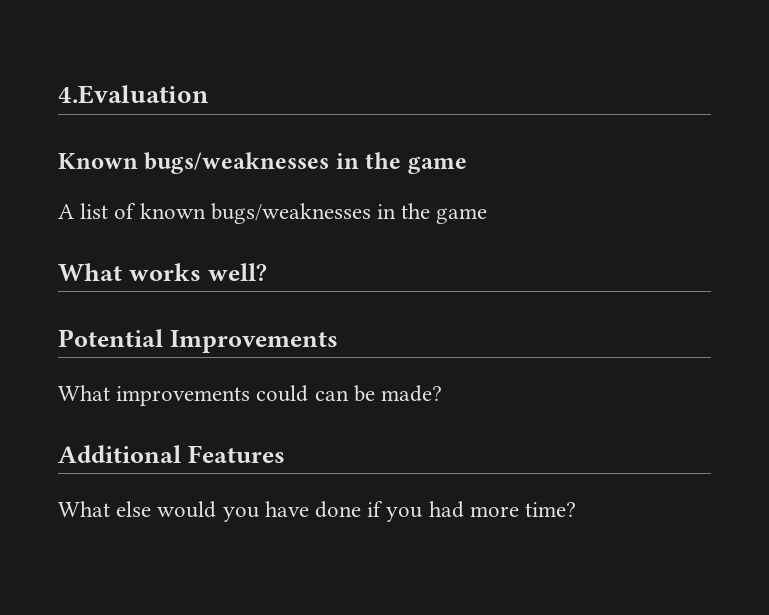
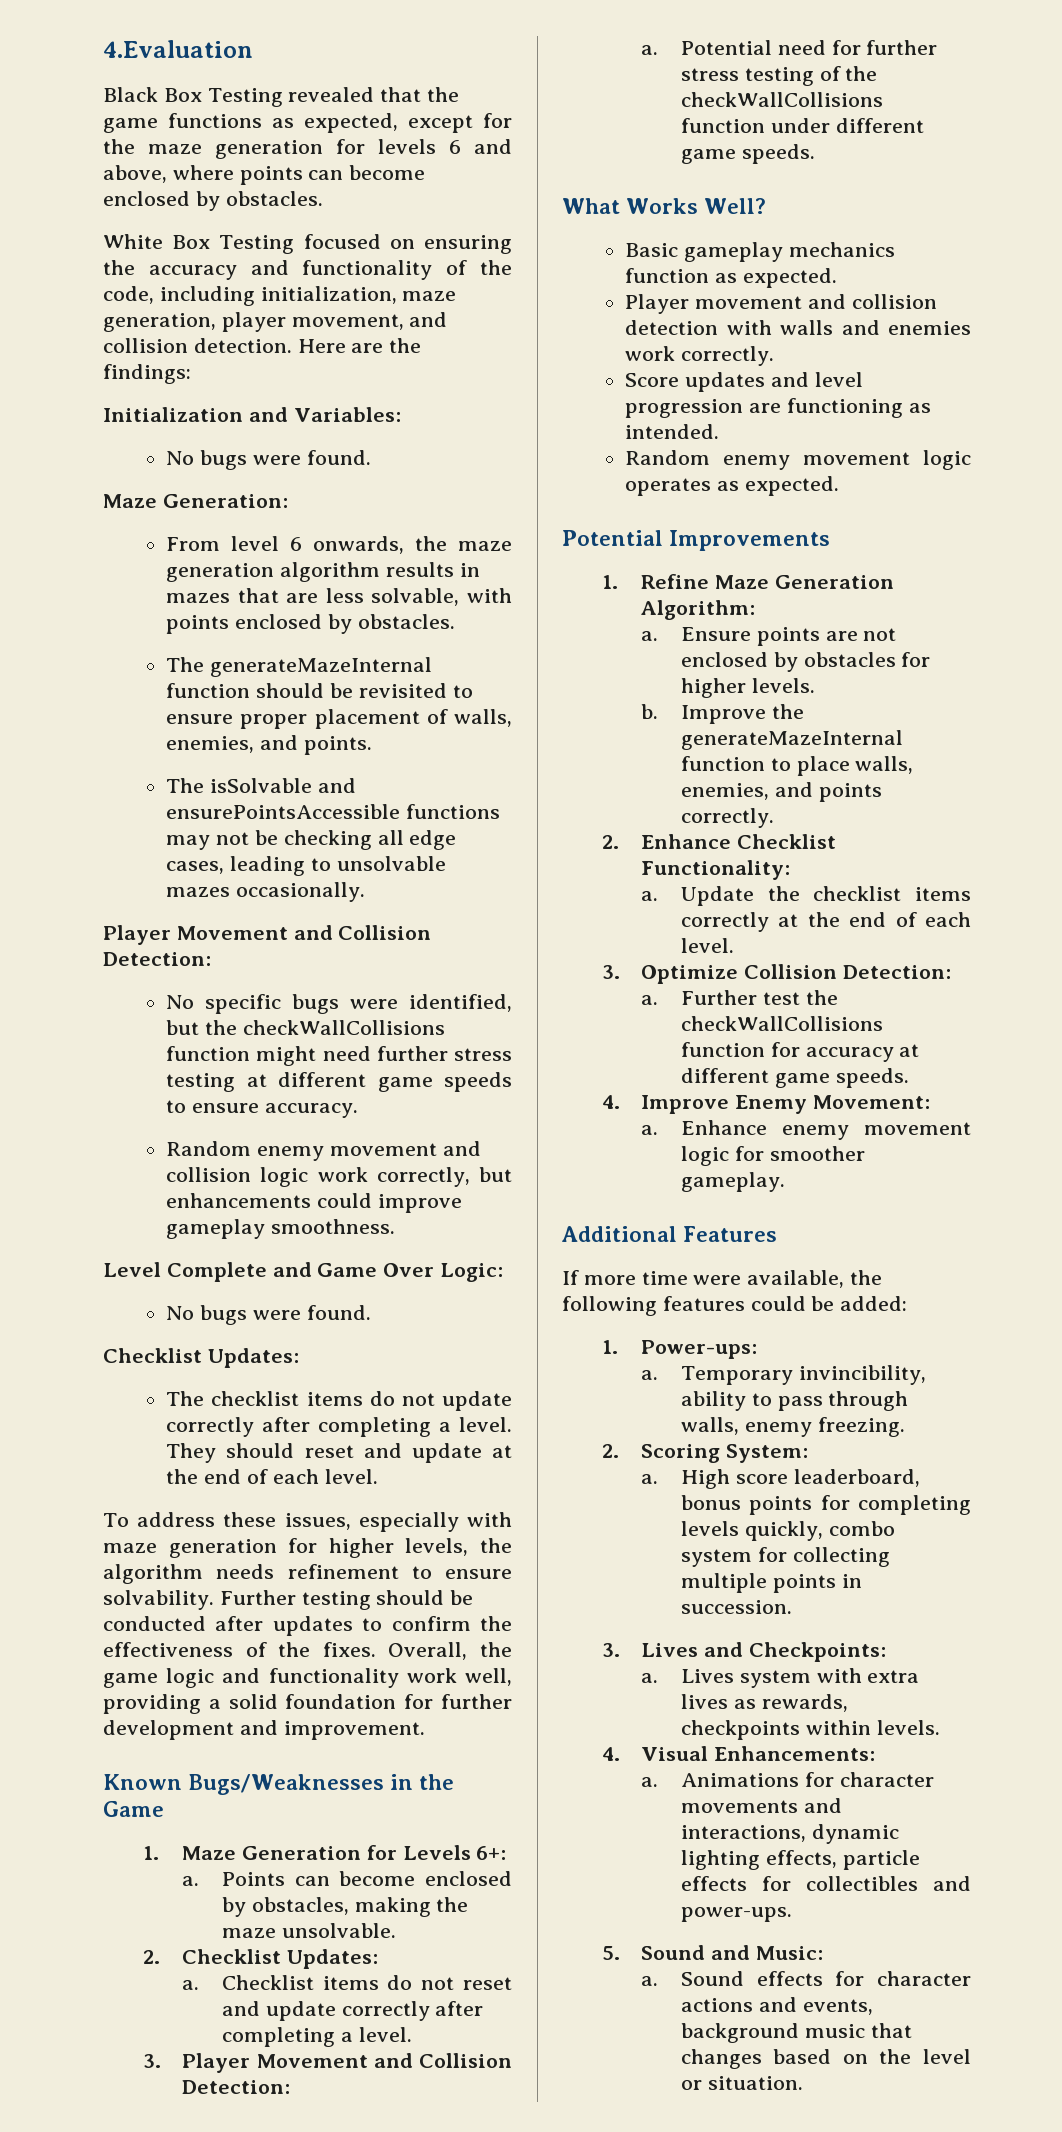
+ Black Box Testing revealed that the game functions as expected, except for the maze generation for levels 6 and above, where points can become enclosed by obstacles.
+ White Box Testing focused on ensuring the accuracy and functionality of the code, including initialization, maze generation, player movement, and collision detection. Here are the findings:
+ Initialization and Variables:
+ No bugs were found.
+ Maze Generation:
+ From level 6 onwards, the maze generation algorithm results in mazes that are less solvable, with points enclosed by obstacles.
+ The generateMazeInternal function should be revisited to ensure proper placement of walls, enemies, and points.
+ The isSolvable and ensurePointsAccessible functions may not be checking all edge cases, leading to unsolvable mazes occasionally.
+ Player Movement and Collision Detection:
+ No specific bugs were identified, but the checkWallCollisions function might need further stress testing at different game speeds to ensure accuracy.
+ Random enemy movement and collision logic work correctly, but enhancements could improve gameplay smoothness.
+ Level Complete and Game Over Logic:
+ No bugs were found.
+ Checklist Updates:
+ The checklist items do not update correctly after completing a level. They should reset and update at the end of each level.
+ To address these issues, especially with maze generation for higher levels, the algorithm needs refinement to ensure solvability. Further testing should be conducted after updates to confirm the effectiveness of the fixes. Overall, the game logic and functionality work well, providing a solid foundation for further development and improvement.
- Known bugs/weaknesses in the game
- A list of known bugs/weaknesses in the game
- What works well?
+ Known Bugs/Weaknesses in the Game
+ 1. Maze Generation for Levels 6+:
+ a. Points can become enclosed by obstacles, making the maze unsolvable.
+ 2. Checklist Updates:
+ a. Checklist items do not reset and update correctly after completing a level.
+ 3. Player Movement and Collision Detection:
+ a. Potential need for further stress testing of the checkWallCollisions function under different game speeds.
+ What Works Well?
+ Basic gameplay mechanics function as expected.
+ Player movement and collision detection with walls and enemies work correctly.
+ Score updates and level progression are functioning as intended.
+ Random enemy movement logic operates as expected.
  Potential Improvements
- What improvements could can be made?
+ 1. Refine Maze Generation Algorithm:
+ a. Ensure points are not enclosed by obstacles for higher levels.
+ b. Improve the generateMazeInternal function to place walls, enemies, and points correctly.
+ 2. Enhance Checklist Functionality:
+ a. Update the checklist items correctly at the end of each level.
+ 3. Optimize Collision Detection:
+ a. Further test the checkWallCollisions function for accuracy at different game speeds.
+ 4. Improve Enemy Movement:
+ a. Enhance enemy movement logic for smoother gameplay.
  Additional Features
- What else would you have done if you had more time?
+ If more time were available, the following features could be added:
+ 1. Power-ups:
+ a. Temporary invincibility, ability to pass through walls, enemy freezing.
+ 2. Scoring System:
+ a. High score leaderboard, bonus points for completing levels quickly, combo system for collecting multiple points in succession.
+ 3. Lives and Checkpoints:
+ a. Lives system with extra lives as rewards, checkpoints within levels.
+ 4. Visual Enhancements:
+ a. Animations for character movements and interactions, dynamic lighting effects, particle effects for collectibles and power-ups.
+ 5. Sound and Music:
+ a. Sound effects for character actions and events, background music that changes based on the level or situation.

